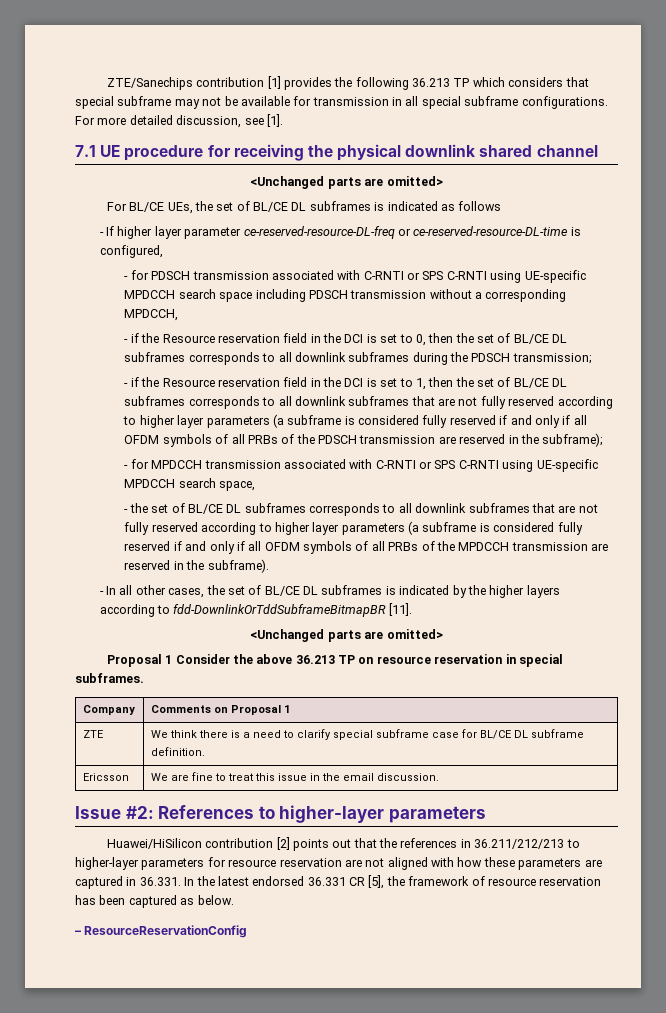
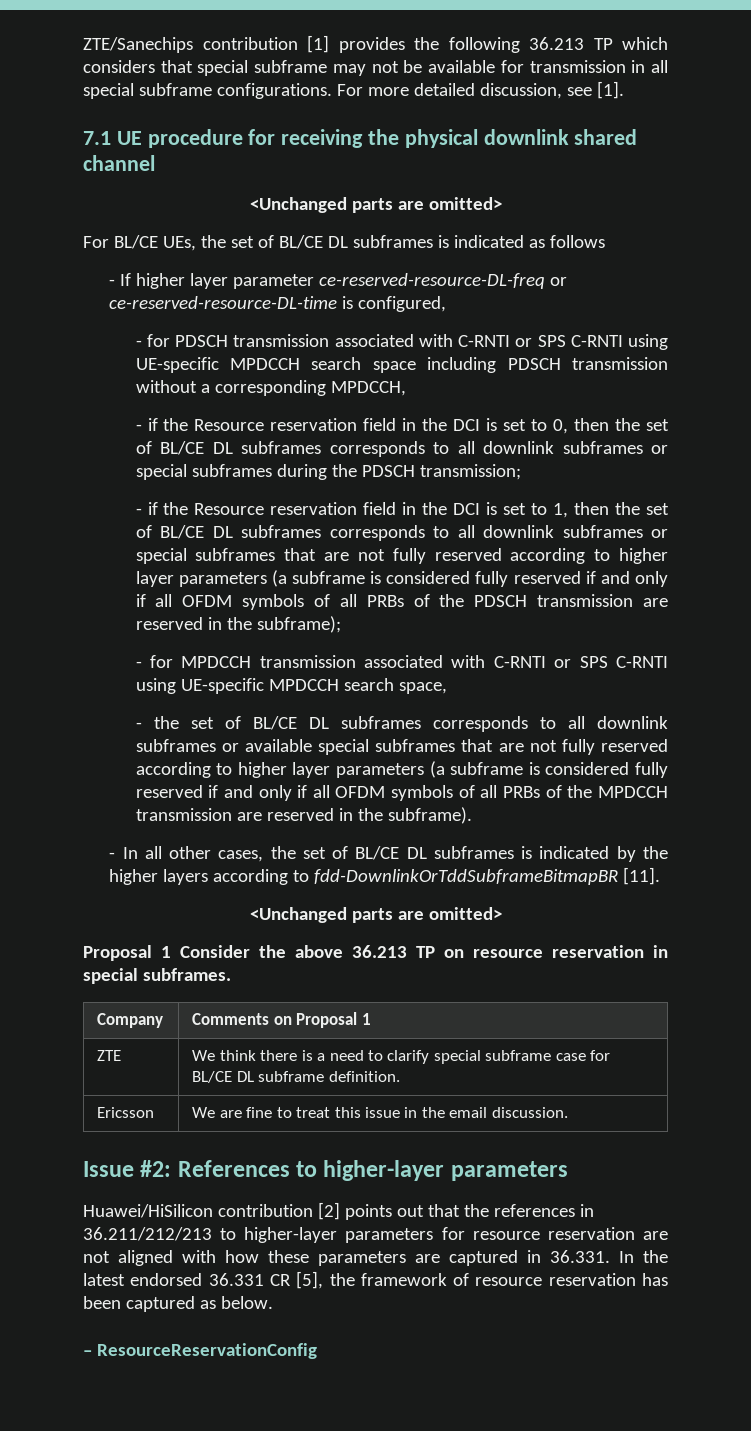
- - if the Resource reservation field in the DCI is set to 0, then the set of BL/CE DL subframes corresponds to all downlink subframes during the PDSCH transmission;
+ - if the Resource reservation field in the DCI is set to 0, then the set of BL/CE DL subframes corresponds to all downlink subframes or special subframes during the PDSCH transmission;
- - if the Resource reservation field in the DCI is set to 1, then the set of BL/CE DL subframes corresponds to all downlink subframes that are not fully reserved according to higher layer parameters (a subframe is considered fully reserved if and only if all OFDM symbols of all PRBs of the PDSCH transmission are reserved in the subframe);
+ - if the Resource reservation field in the DCI is set to 1, then the set of BL/CE DL subframes corresponds to all downlink subframes or special subframes that are not fully reserved according to higher layer parameters (a subframe is considered fully reserved if and only if all OFDM symbols of all PRBs of the PDSCH transmission are reserved in the subframe);
- - the set of BL/CE DL subframes corresponds to all downlink subframes that are not fully reserved according to higher layer parameters (a subframe is considered fully reserved if and only if all OFDM symbols of all PRBs of the MPDCCH transmission are reserved in the subframe).
+ - the set of BL/CE DL subframes corresponds to all downlink subframes or available special subframes that are not fully reserved according to higher layer parameters (a subframe is considered fully reserved if and only if all OFDM symbols of all PRBs of the MPDCCH transmission are reserved in the subframe).

